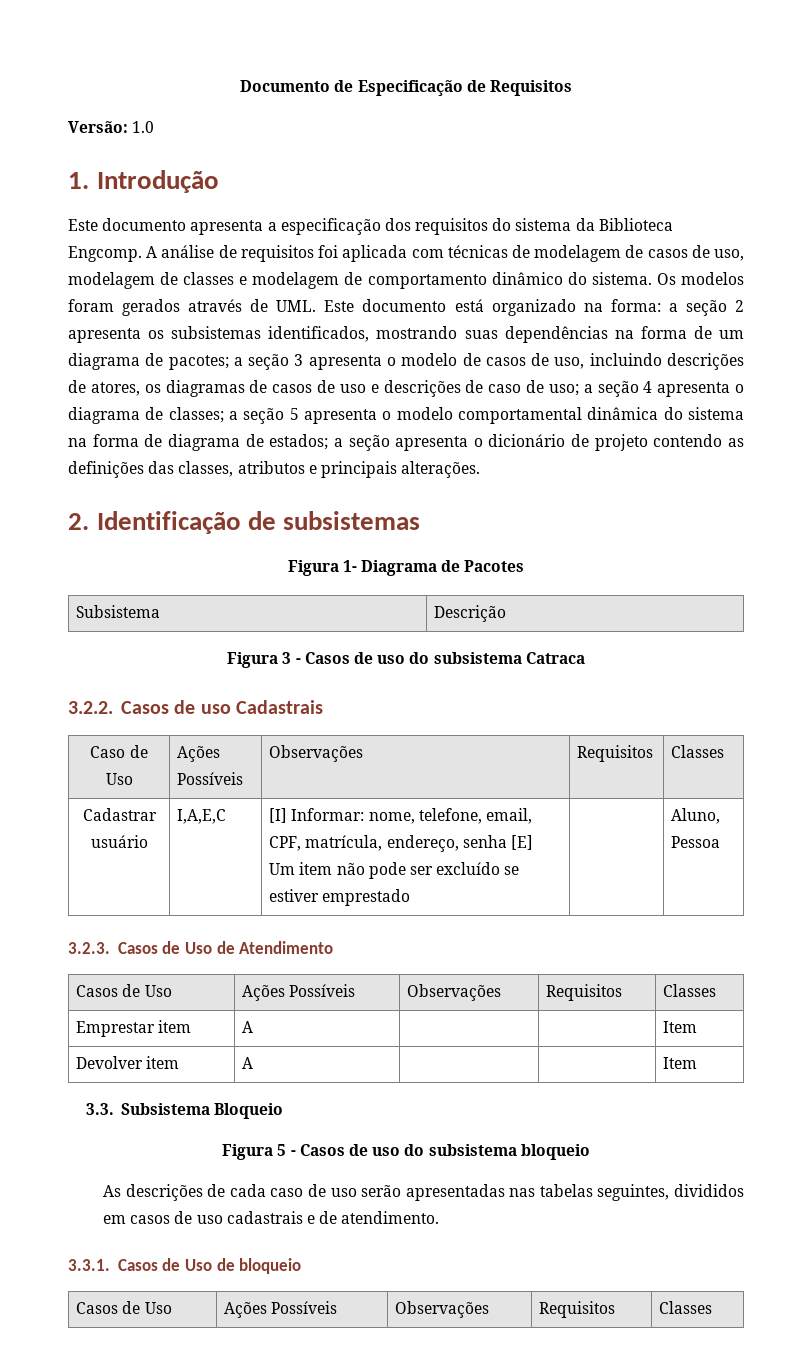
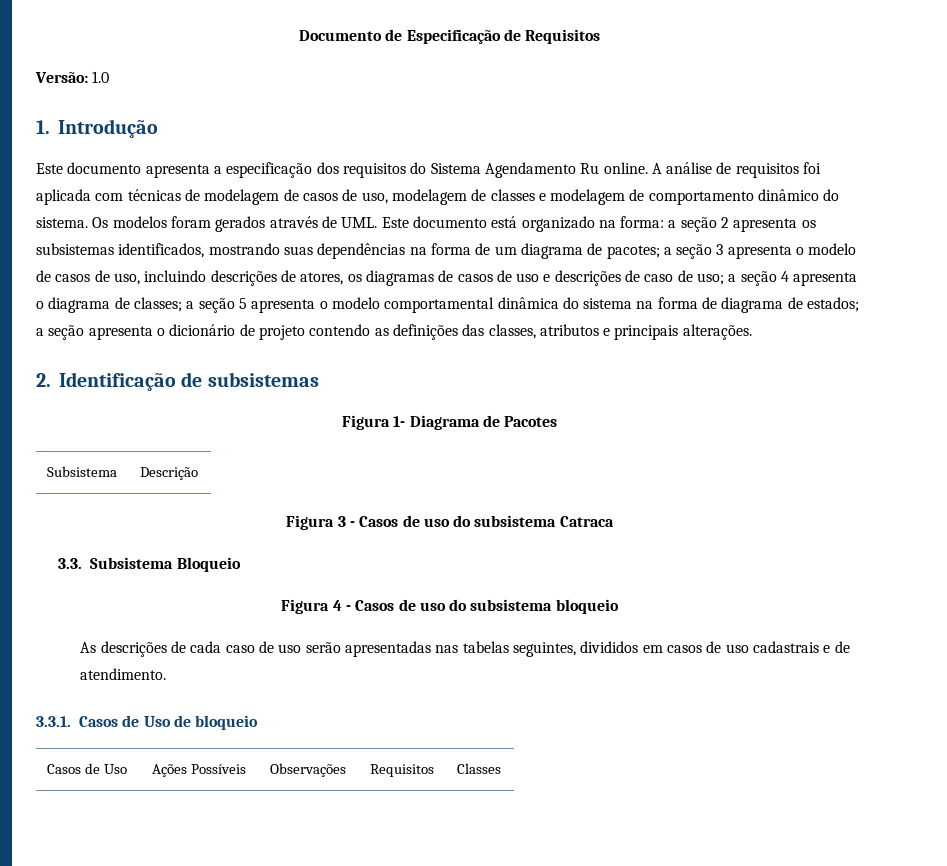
- Este documento apresenta a especificação dos requisitos do sistema da Biblioteca Engcomp.
+ Este documento apresenta a especificação dos requisitos do Sistema Agendamento Ru online.
- 3.2.2. Casos de uso Cadastrais
- Caso de Uso | Ações Possíveis | Observações | Requisitos | Classes
- Cadastrar usuário | I,A,E,C | [I] Informar: nome, telefone, email, CPF, matrícula, endereço, senha [E] Um item não pode ser excluído se estiver emprestado | | Aluno, Pessoa
- 3.2.3. Casos de Uso de Atendimento
- Casos de Uso | Ações Possíveis | Observações | Requisitos | Classes
- Emprestar item | A | | | Item
- Devolver item | A | | | Item
- Figura 5 - Casos de uso do subsistema bloqueio
+ Figura 4 - Casos de uso do subsistema bloqueio

